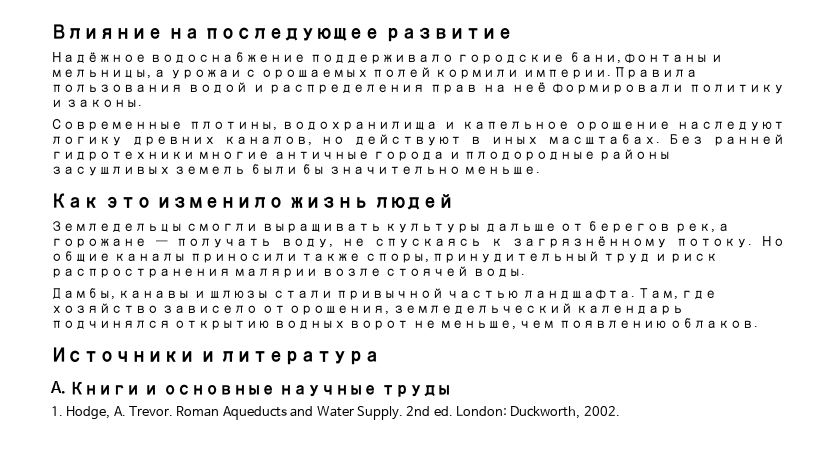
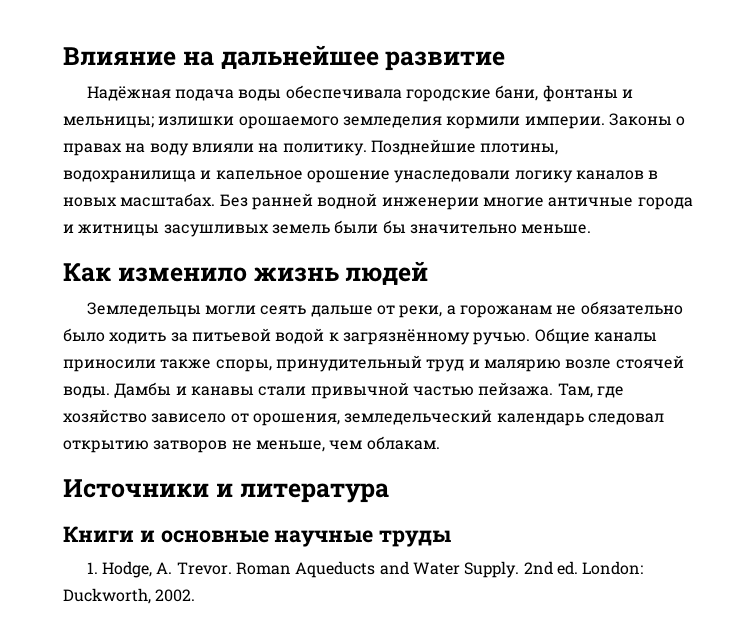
- Влияние на последующее развитие
+ Влияние на дальнейшее развитие
- Надёжное водоснабжение поддерживало городские бани, фонтаны и мельницы, а урожаи с орошаемых полей кормили империи. Правила пользования водой и распределения прав на неё формировали политику и законы.
- Современные плотины, водохранилища и капельное орошение наследуют логику древних каналов, но действуют в иных масштабах.
+ Надёжная подача воды обеспечивала городские бани, фонтаны и мельницы; излишки орошаемого земледелия кормили империи. Законы о правах на воду влияли на политику. Позднейшие плотины, водохранилища и капельное орошение унаследовали логику каналов в новых масштабах.
- Без ранней гидротехники многие античные города и плодородные районы засушливых земель были бы значительно меньше.
+ Без ранней водной инженерии многие античные города и житницы засушливых земель были бы значительно меньше.
- Как это изменило жизнь людей
+ Как изменило жизнь людей
- Земледельцы смогли выращивать культуры дальше от берегов рек, а горожане — получать воду, не спускаясь к загрязнённому потоку. Но общие каналы приносили также споры, принудительный труд и риск распространения малярии возле стоячей воды.
- Дамбы, канавы и шлюзы стали привычной частью ландшафта.
+ Земледельцы могли сеять дальше от реки, а горожанам не обязательно было ходить за питьевой водой к загрязнённому ручью. Общие каналы приносили также споры, принудительный труд и малярию возле стоячей воды. Дамбы и канавы стали привычной частью пейзажа.
- Там, где хозяйство зависело от орошения, земледельческий календарь подчинялся открытию водных ворот не меньше, чем появлению облаков.
+ Там, где хозяйство зависело от орошения, земледельческий календарь следовал открытию затворов не меньше, чем облакам.
- A. Книги и основные научные труды
+ Книги и основные научные труды

